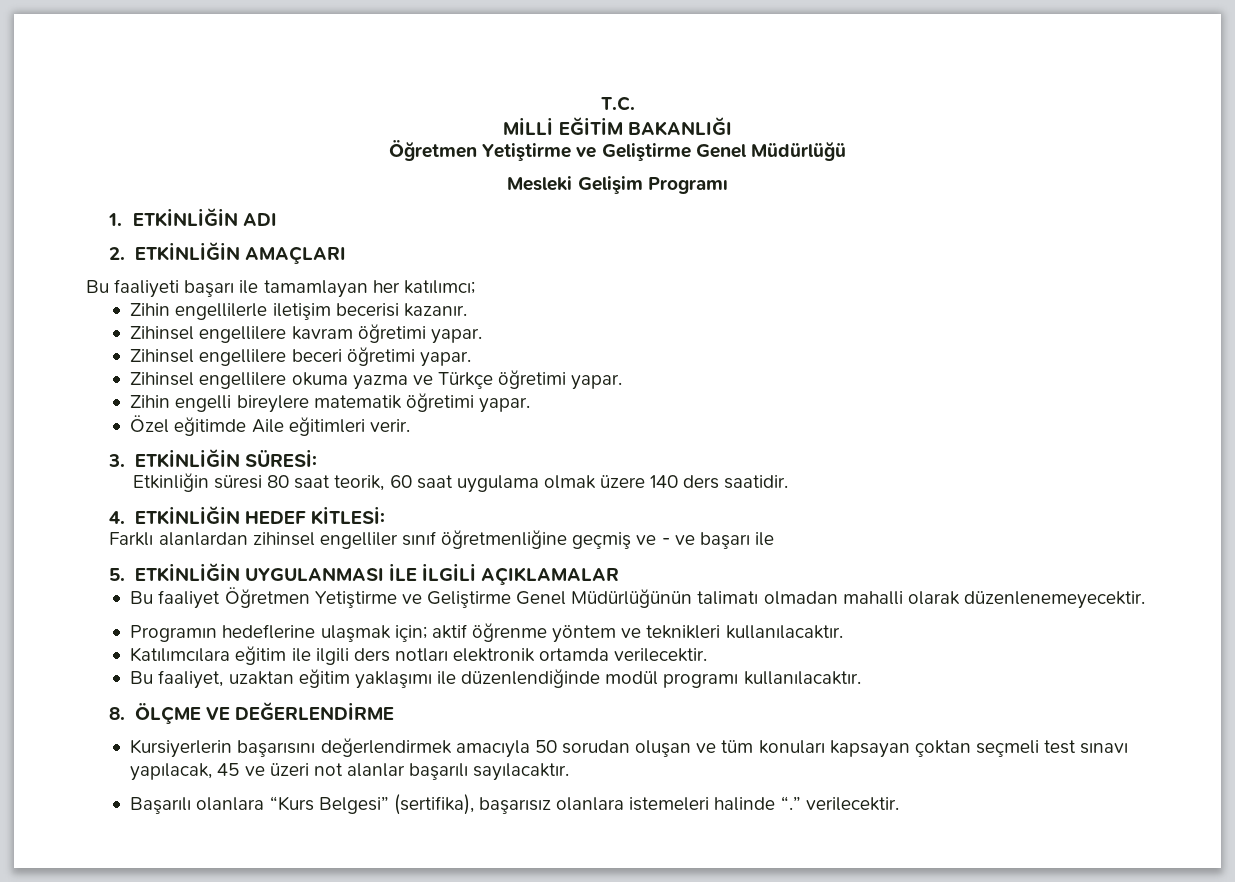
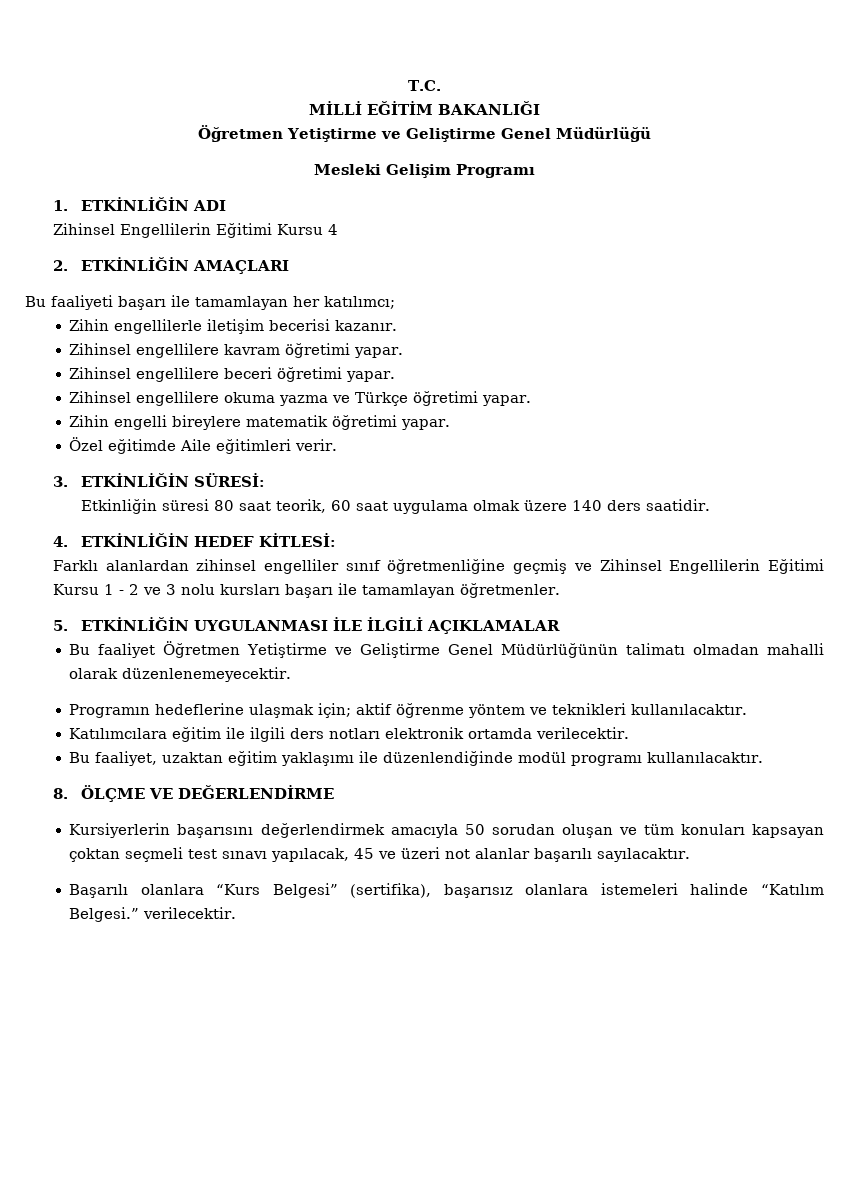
+ Zihinsel Engellilerin Eğitimi Kursu 4
- Farklı alanlardan zihinsel engelliler sınıf öğretmenliğine geçmiş ve - ve başarı ile
+ Farklı alanlardan zihinsel engelliler sınıf öğretmenliğine geçmiş ve Zihinsel Engellilerin Eğitimi Kursu 1 - 2 ve 3 nolu kursları başarı ile tamamlayan öğretmenler.
- Başarılı olanlara “Kurs Belgesi” (sertifika), başarısız olanlara istemeleri halinde “.” verilecektir.
+ Başarılı olanlara “Kurs Belgesi” (sertifika), başarısız olanlara istemeleri halinde “Katılım Belgesi.” verilecektir.

